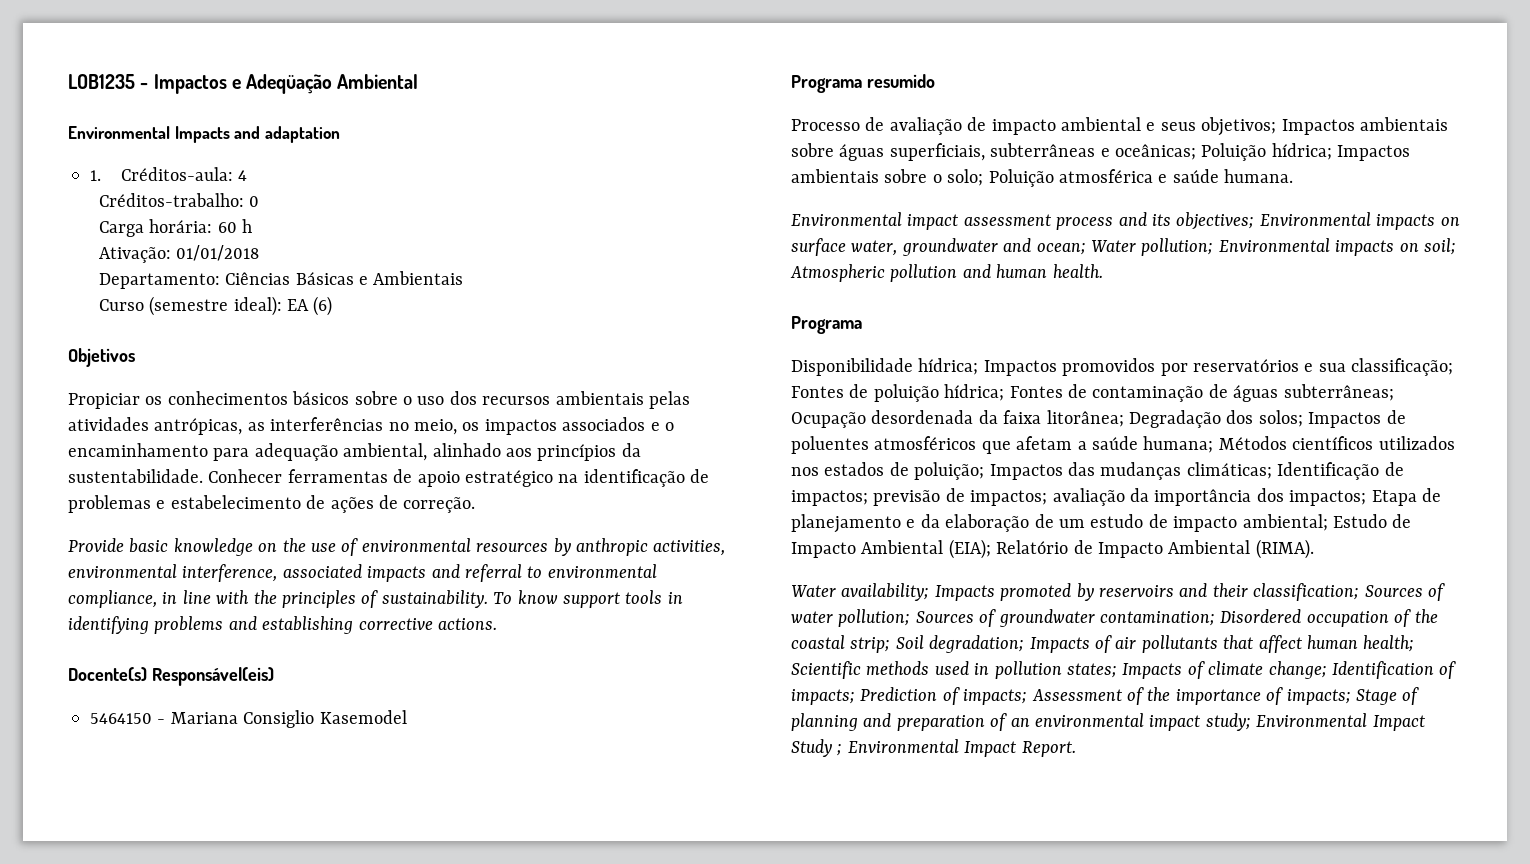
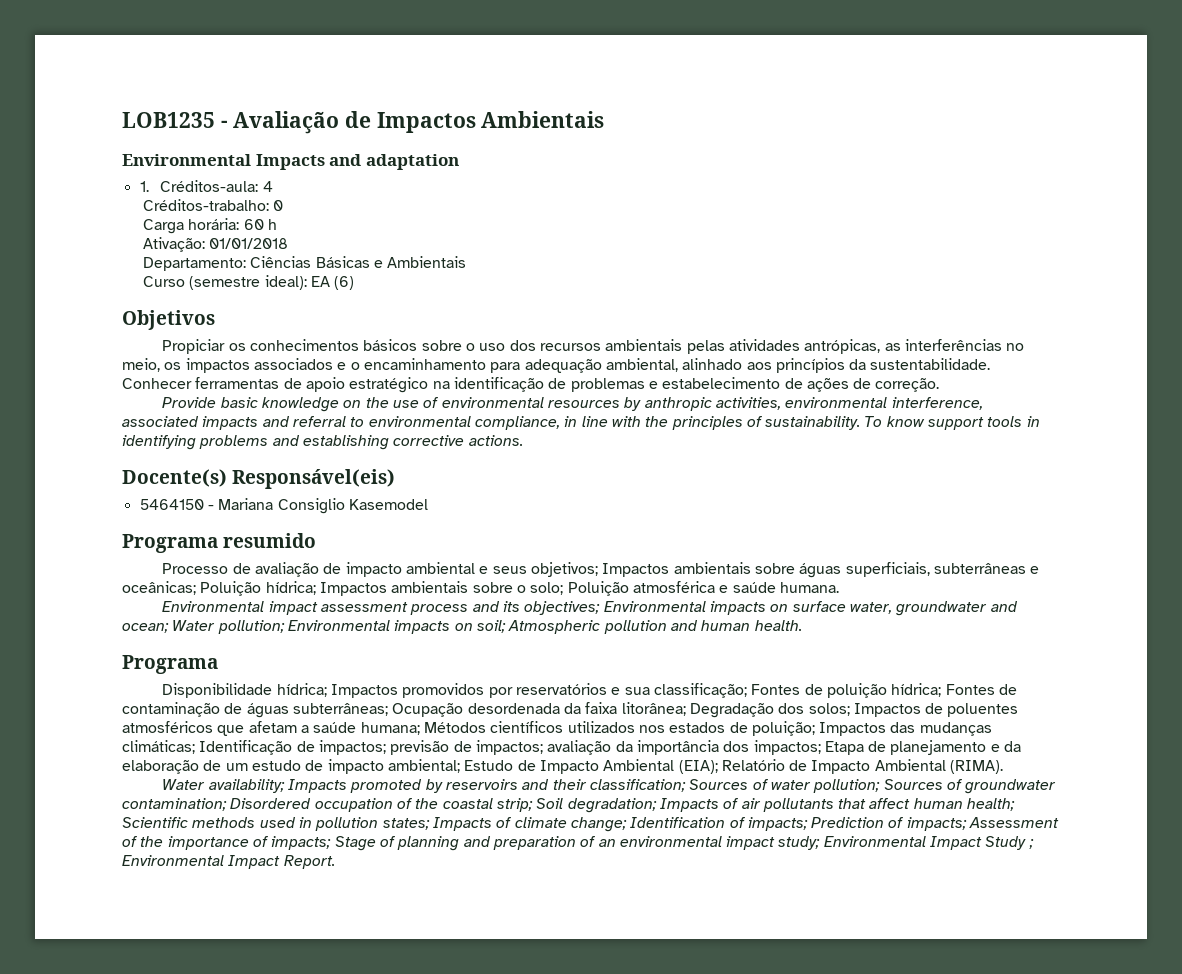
- LOB1235 - Impactos e Adeqüação Ambiental
+ LOB1235 - Avaliação de Impactos Ambientais

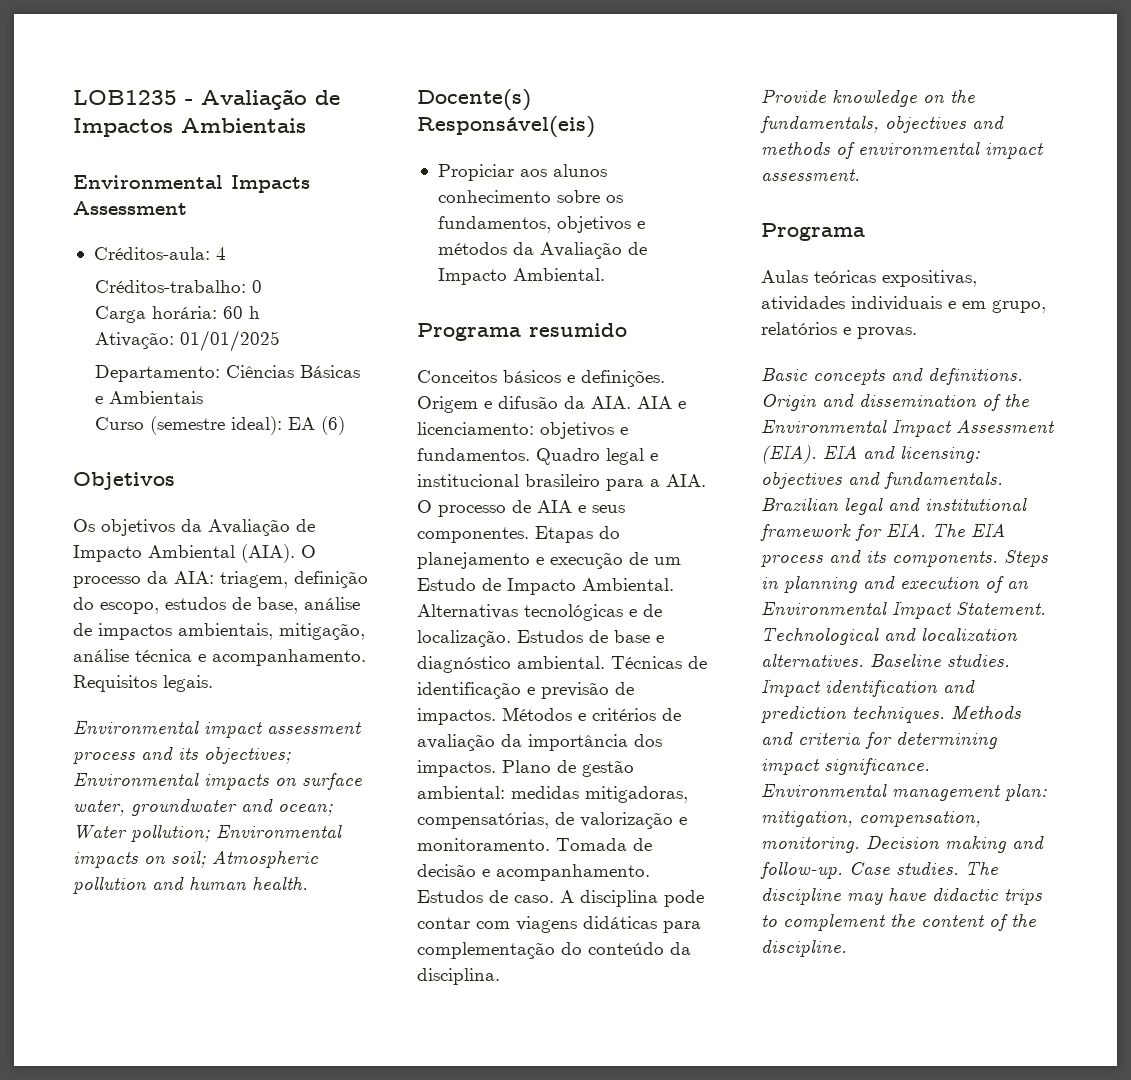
- Environmental Impacts and adaptation
- 1. Créditos-aula: 4
+ Environmental Impacts Assessment
+ Créditos-aula: 4
- Ativação: 01/01/2018
+ Ativação: 01/01/2025
- Propiciar os conhecimentos básicos sobre o uso dos recursos ambientais pelas atividades antrópicas, as interferências no meio, os impactos associados e o encaminhamento para adequação ambiental, alinhado aos princípios da sustentabilidade. Conhecer ferramentas de apoio estratégico na identificação de problemas e estabelecimento de ações de correção.
- Provide basic knowledge on the use of environmental resources by anthropic activities, environmental interference, associated impacts and referral to environmental compliance, in line with the principles of sustainability. To know support tools in identifying problems and establishing corrective actions.
- Docente(s) Responsável(eis)
- 5464150 - Mariana Consiglio Kasemodel
- Programa resumido
- Processo de avaliação de impacto ambiental e seus objetivos; Impactos ambientais sobre águas superficiais, subterrâneas e oceânicas; Poluição hídrica; Impactos ambientais sobre o solo; Poluição atmosférica e saúde humana.
+ Os objetivos da Avaliação de Impacto Ambiental (AIA). O processo da AIA: triagem, definição do escopo, estudos de base, análise de impactos ambientais, mitigação, análise técnica e acompanhamento. Requisitos legais.
  Environmental impact assessment process and its objectives; Environmental impacts on surface water, groundwater and ocean; Water pollution; Environmental impacts on soil; Atmospheric pollution and human health.
+ Docente(s) Responsável(eis)
+ Propiciar aos alunos conhecimento sobre os fundamentos, objetivos e métodos da Avaliação de Impacto Ambiental.
+ Programa resumido
+ Conceitos básicos e definições. Origem e difusão da AIA. AIA e licenciamento: objetivos e fundamentos. Quadro legal e institucional brasileiro para a AIA. O processo de AIA e seus componentes. Etapas do planejamento e execução de um Estudo de Impacto Ambiental. Alternativas tecnológicas e de localização. Estudos de base e diagnóstico ambiental. Técnicas de identificação e previsão de impactos. Métodos e critérios de avaliação da importância dos impactos. Plano de gestão ambiental: medidas mitigadoras, compensatórias, de valorização e monitoramento. Tomada de decisão e acompanhamento. Estudos de caso. A disciplina pode contar com viagens didáticas para complementação do conteúdo da disciplina.
+ Provide knowledge on the fundamentals, objectives and methods of environmental impact assessment.
  Programa
- Disponibilidade hídrica; Impactos promovidos por reservatórios e sua classificação; Fontes de poluição hídrica; Fontes de contaminação de águas subterrâneas; Ocupação desordenada da faixa litorânea; Degradação dos solos; Impactos de poluentes atmosféricos que afetam a saúde humana; Métodos científicos utilizados nos estados de poluição; Impactos das mudanças climáticas; Identificação de impactos; previsão de impactos; avaliação da importância dos impactos; Etapa de planejamento e da elaboração de um estudo de impacto ambiental; Estudo de Impacto Ambiental (EIA); Relatório de Impacto Ambiental (RIMA).
- Water availability; Impacts promoted by reservoirs and their classification; Sources of water pollution; Sources of groundwater contamination; Disordered occupation of the coastal strip; Soil degradation; Impacts of air pollutants that affect human health; Scientific methods used in pollution states; Impacts of climate change; Identification of impacts; Prediction of impacts; Assessment of the importance of impacts; Stage of planning and preparation of an environmental impact study; Environmental Impact Study ; Environmental Impact Report.
+ Aulas teóricas expositivas, atividades individuais e em grupo, relatórios e provas.
+ Basic concepts and definitions. Origin and dissemination of the Environmental Impact Assessment (EIA). EIA and licensing: objectives and fundamentals. Brazilian legal and institutional framework for EIA. The EIA process and its components. Steps in planning and execution of an Environmental Impact Statement. Technological and localization alternatives. Baseline studies. Impact identification and prediction techniques. Methods and criteria for determining impact significance. Environmental management plan: mitigation, compensation, monitoring. Decision making and follow-up. Case studies. The discipline may have didactic trips to complement the content of the discipline.

